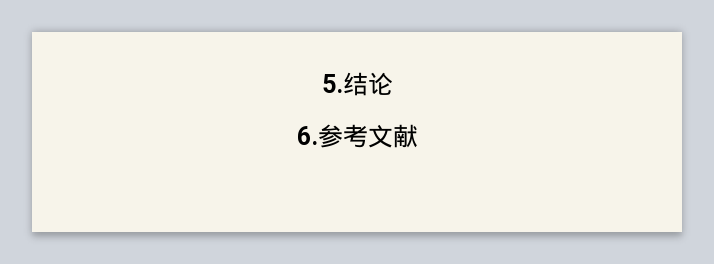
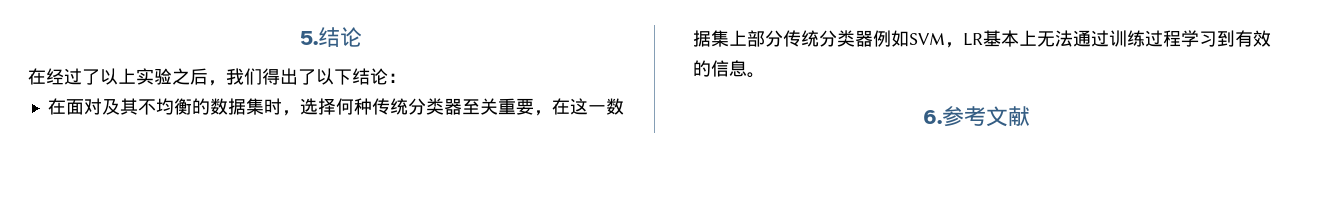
+ 在经过了以上实验之后，我们得出了以下结论：
+ 在面对及其不均衡的数据集时，选择何种传统分类器至关重要，在这一数据集上部分传统分类器例如SVM，LR基本上无法通过训练过程学习到有效的信息。

